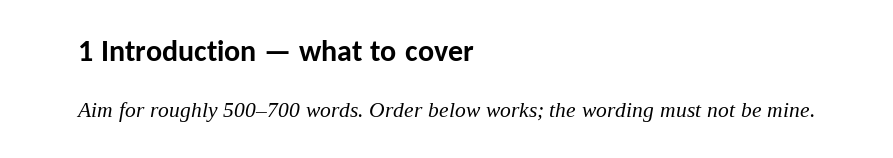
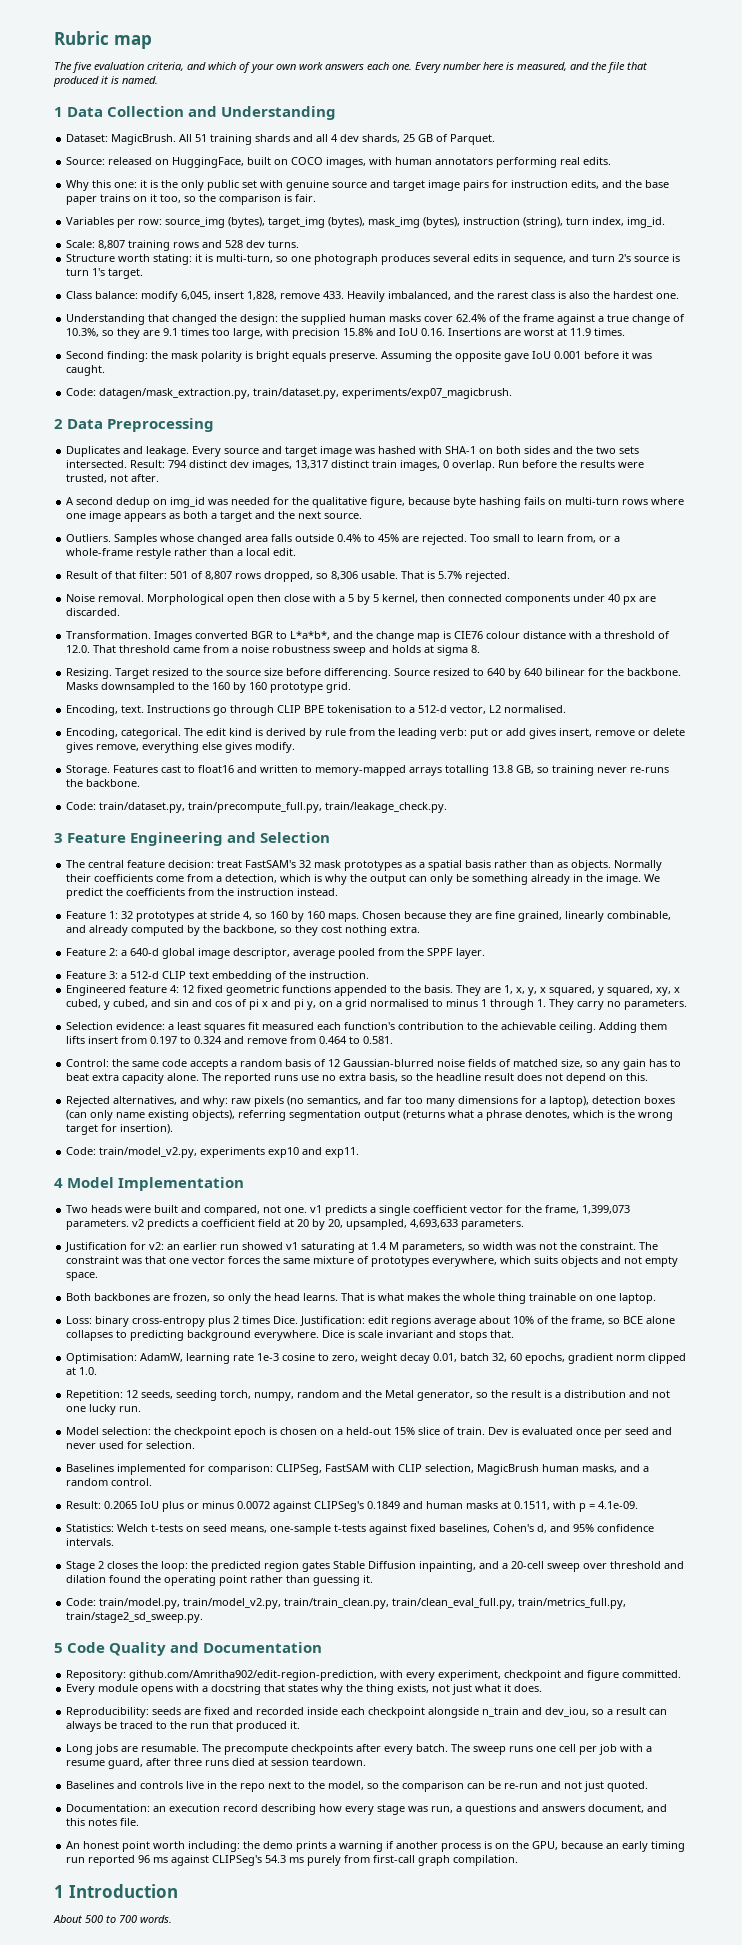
- 1 Introduction — what to cover
- Aim for roughly 500–700 words. Order below works; the wording must not be mine.
+ Rubric map
+ The five evaluation criteria, and which of your own work answers each one. Every number here is measured, and the file that produced it is named.
+ 1 Data Collection and Understanding
+ Dataset: MagicBrush. All 51 training shards and all 4 dev shards, 25 GB of Parquet.
+ Source: released on HuggingFace, built on COCO images, with human annotators performing real edits.
+ Why this one: it is the only public set with genuine source and target image pairs for instruction edits, and the base paper trains on it too, so the comparison is fair.
+ Variables per row: source_img (bytes), target_img (bytes), mask_img (bytes), instruction (string), turn index, img_id.
+ Scale: 8,807 training rows and 528 dev turns.
+ Structure worth stating: it is multi-turn, so one photograph produces several edits in sequence, and turn 2's source is turn 1's target.
+ Class balance: modify 6,045, insert 1,828, remove 433. Heavily imbalanced, and the rarest class is also the hardest one.
+ Understanding that changed the design: the supplied human masks cover 62.4% of the frame against a true change of 10.3%, so they are 9.1 times too large, with precision 15.8% and IoU 0.16. Insertions are worst at 11.9 times.
+ Second finding: the mask polarity is bright equals preserve. Assuming the opposite gave IoU 0.001 before it was caught.
+ Code: datagen/mask_extraction.py, train/dataset.py, experiments/exp07_magicbrush.
+ 2 Data Preprocessing
+ Duplicates and leakage. Every source and target image was hashed with SHA-1 on both sides and the two sets intersected. Result: 794 distinct dev images, 13,317 distinct train images, 0 overlap. Run before the results were trusted, not after.
+ A second dedup on img_id was needed for the qualitative figure, because byte hashing fails on multi-turn rows where one image appears as both a target and the next source.
+ Outliers. Samples whose changed area falls outside 0.4% to 45% are rejected. Too small to learn from, or a whole-frame restyle rather than a local edit.
+ Result of that filter: 501 of 8,807 rows dropped, so 8,306 usable. That is 5.7% rejected.
+ Noise removal. Morphological open then close with a 5 by 5 kernel, then connected components under 40 px are discarded.
+ Transformation. Images converted BGR to L*a*b*, and the change map is CIE76 colour distance with a threshold of 12.0. That threshold came from a noise robustness sweep and holds at sigma 8.
+ Resizing. Target resized to the source size before differencing. Source resized to 640 by 640 bilinear for the backbone. Masks downsampled to the 160 by 160 prototype grid.
+ Encoding, text. Instructions go through CLIP BPE tokenisation to a 512-d vector, L2 normalised.
+ Encoding, categorical. The edit kind is derived by rule from the leading verb: put or add gives insert, remove or delete gives remove, everything else gives modify.
+ Storage. Features cast to float16 and written to memory-mapped arrays totalling 13.8 GB, so training never re-runs the backbone.
+ Code: train/dataset.py, train/precompute_full.py, train/leakage_check.py.
+ 3 Feature Engineering and Selection
+ The central feature decision: treat FastSAM's 32 mask prototypes as a spatial basis rather than as objects. Normally their coefficients come from a detection, which is why the output can only be something already in the image. We predict the coefficients from the instruction instead.
+ Feature 1: 32 prototypes at stride 4, so 160 by 160 maps. Chosen because they are fine grained, linearly combinable, and already computed by the backbone, so they cost nothing extra.
+ Feature 2: a 640-d global image descriptor, average pooled from the SPPF layer.
+ Feature 3: a 512-d CLIP text embedding of the instruction.
+ Engineered feature 4: 12 fixed geometric functions appended to the basis. They are 1, x, y, x squared, y squared, xy, x cubed, y cubed, and sin and cos of pi x and pi y, on a grid normalised to minus 1 through 1. They carry no parameters.
+ Selection evidence: a least squares fit measured each function's contribution to the achievable ceiling. Adding them lifts insert from 0.197 to 0.324 and remove from 0.464 to 0.581.
+ Control: the same code accepts a random basis of 12 Gaussian-blurred noise fields of matched size, so any gain has to beat extra capacity alone. The reported runs use no extra basis, so the headline result does not depend on this.
+ Rejected alternatives, and why: raw pixels (no semantics, and far too many dimensions for a laptop), detection boxes (can only name existing objects), referring segmentation output (returns what a phrase denotes, which is the wrong target for insertion).
+ Code: train/model_v2.py, experiments exp10 and exp11.
+ 4 Model Implementation
+ Two heads were built and compared, not one. v1 predicts a single coefficient vector for the frame, 1,399,073 parameters. v2 predicts a coefficient field at 20 by 20, upsampled, 4,693,633 parameters.
+ Justification for v2: an earlier run showed v1 saturating at 1.4 M parameters, so width was not the constraint. The constraint was that one vector forces the same mixture of prototypes everywhere, which suits objects and not empty space.
+ Both backbones are frozen, so only the head learns. That is what makes the whole thing trainable on one laptop.
+ Loss: binary cross-entropy plus 2 times Dice. Justification: edit regions average about 10% of the frame, so BCE alone collapses to predicting background everywhere. Dice is scale invariant and stops that.
+ Optimisation: AdamW, learning rate 1e-3 cosine to zero, weight decay 0.01, batch 32, 60 epochs, gradient norm clipped at 1.0.
+ Repetition: 12 seeds, seeding torch, numpy, random and the Metal generator, so the result is a distribution and not one lucky run.
+ Model selection: the checkpoint epoch is chosen on a held-out 15% slice of train. Dev is evaluated once per seed and never used for selection.
+ Baselines implemented for comparison: CLIPSeg, FastSAM with CLIP selection, MagicBrush human masks, and a random control.
+ Result: 0.2065 IoU plus or minus 0.0072 against CLIPSeg's 0.1849 and human masks at 0.1511, with p = 4.1e-09.
+ Statistics: Welch t-tests on seed means, one-sample t-tests against fixed baselines, Cohen's d, and 95% confidence intervals.
+ Stage 2 closes the loop: the predicted region gates Stable Diffusion inpainting, and a 20-cell sweep over threshold and dilation found the operating point rather than guessing it.
+ Code: train/model.py, train/model_v2.py, train/train_clean.py, train/clean_eval_full.py, train/metrics_full.py, train/stage2_sd_sweep.py.
+ 5 Code Quality and Documentation
+ Repository: github.com/Amritha902/edit-region-prediction, with every experiment, checkpoint and figure committed.
+ Every module opens with a docstring that states why the thing exists, not just what it does.
+ Reproducibility: seeds are fixed and recorded inside each checkpoint alongside n_train and dev_iou, so a result can always be traced to the run that produced it.
+ Long jobs are resumable. The precompute checkpoints after every batch. The sweep runs one cell per job with a resume guard, after three runs died at session teardown.
+ Baselines and controls live in the repo next to the model, so the comparison can be re-run and not just quoted.
+ Documentation: an execution record describing how every stage was run, a questions and answers document, and this notes file.
+ An honest point worth including: the demo prints a warning if another process is on the GPU, because an early timing run reported 96 ms against CLIPSeg's 54.3 ms purely from first-call graph compilation.
+ 1 Introduction
+ About 500 to 700 words.

